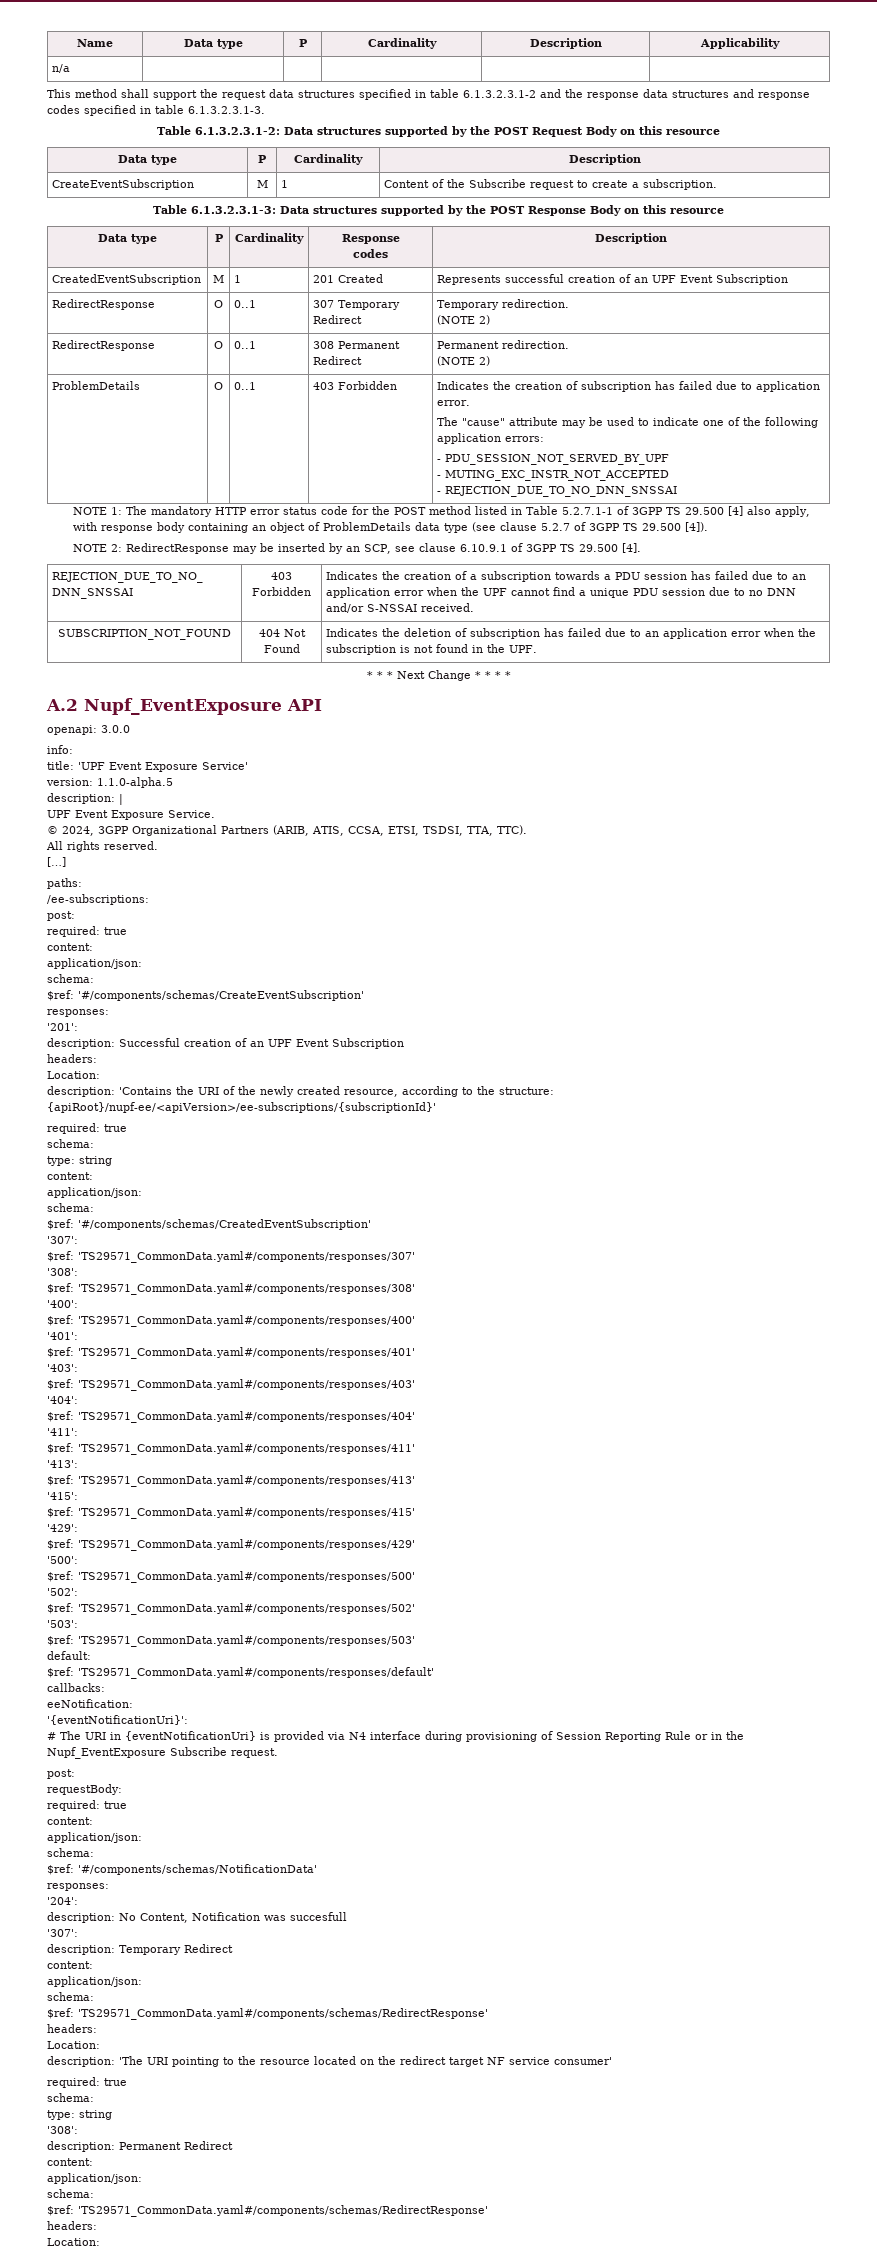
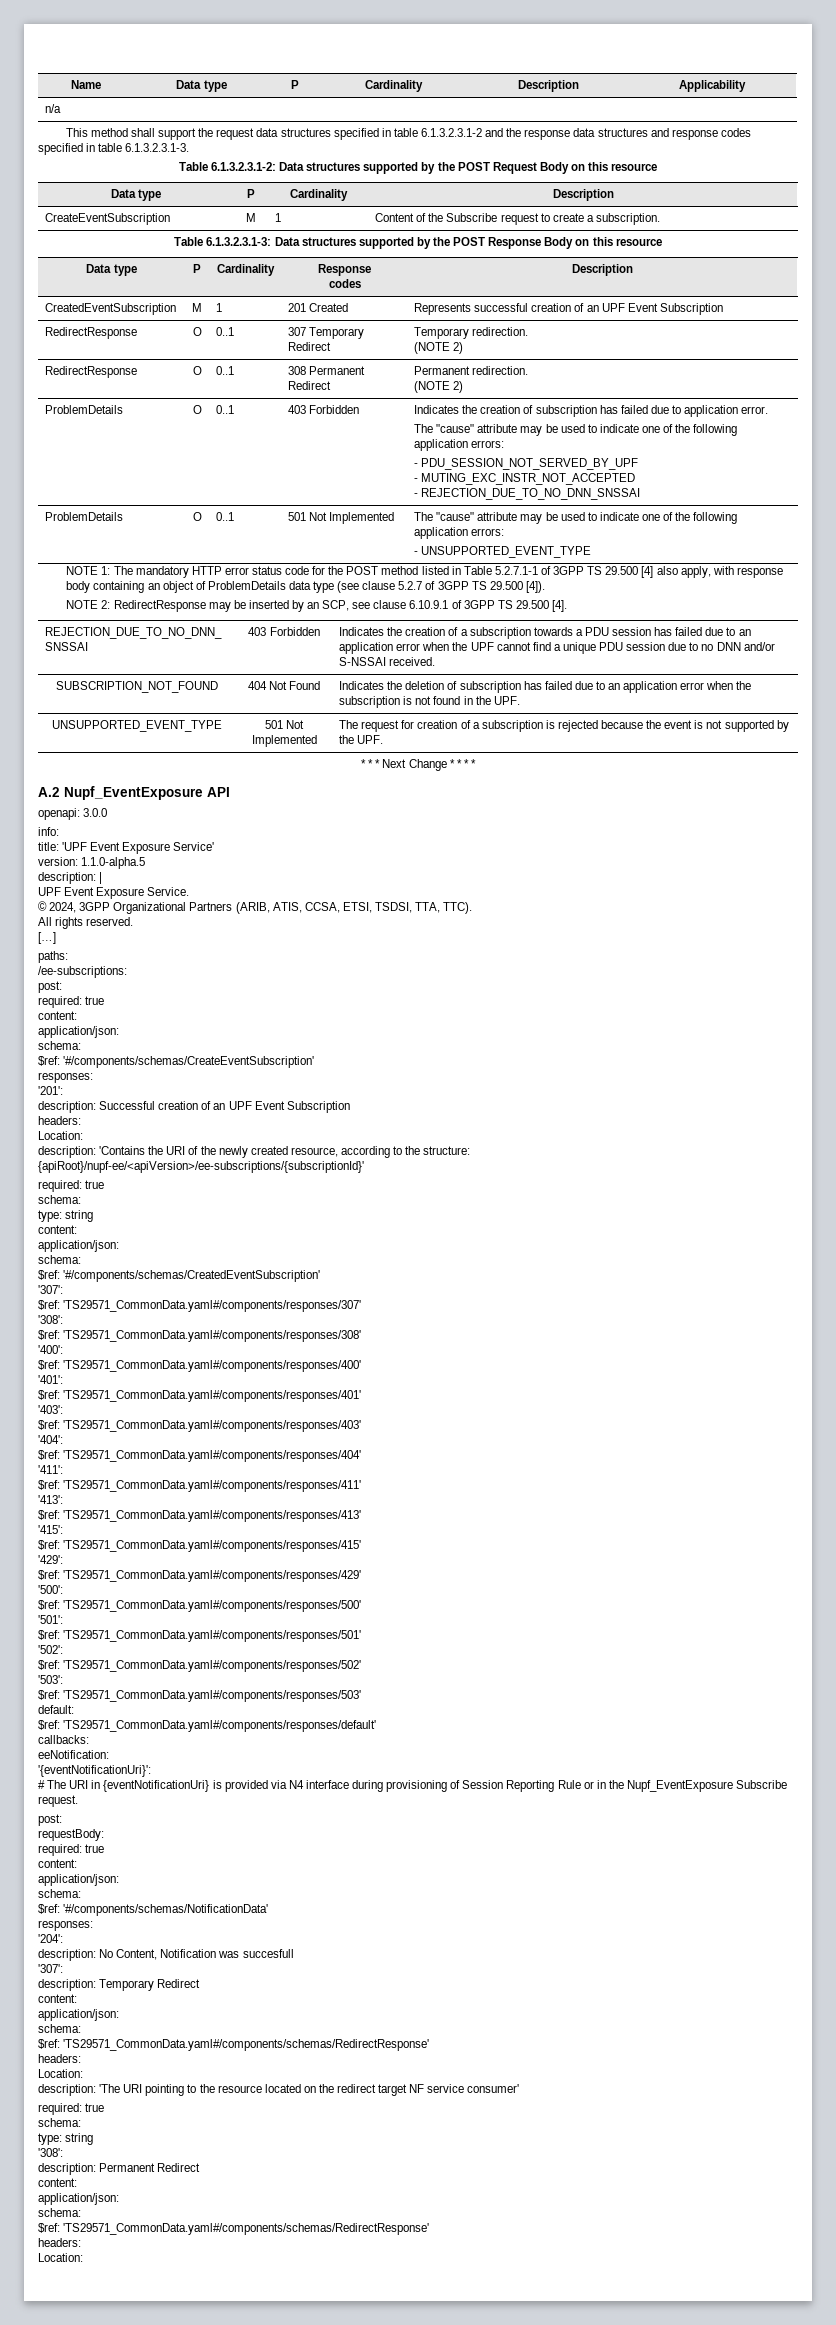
+ ProblemDetails | O | 0..1 | 501 Not Implemented | The "cause" attribute may be used to indicate one of the following application errors:
+ - UNSUPPORTED_EVENT_TYPE
+ UNSUPPORTED_EVENT_TYPE | 501 Not Implemented | The request for creation of a subscription is rejected because the event is not supported by the UPF.
+ '501':
+ $ref: 'TS29571_CommonData.yaml#/components/responses/501'

